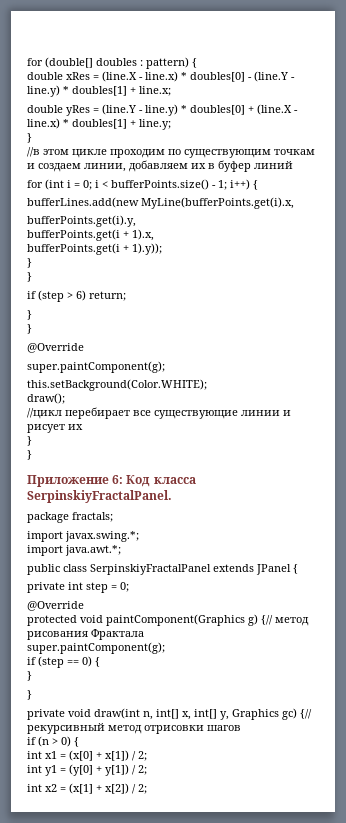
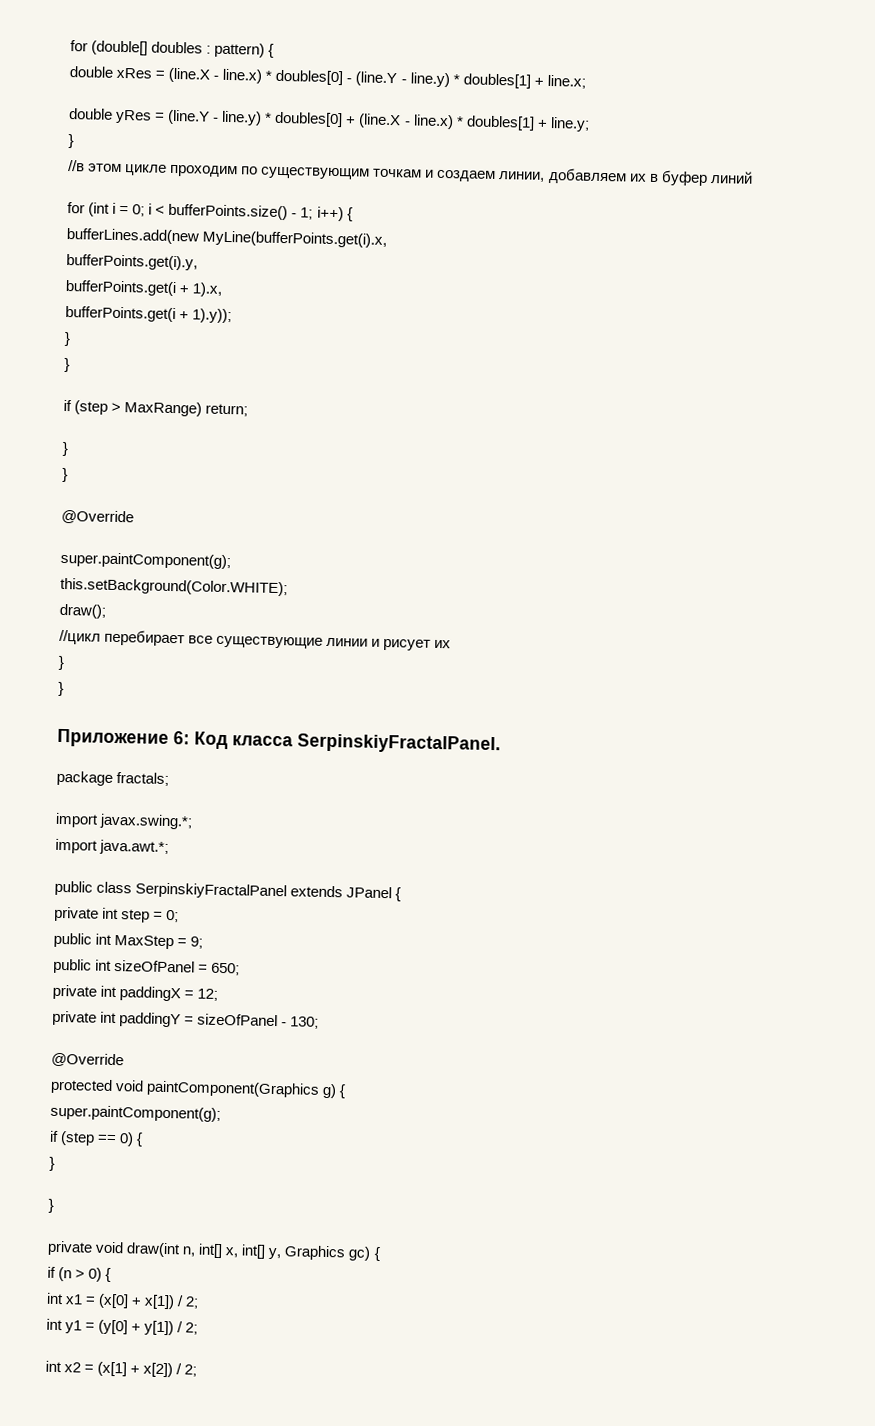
- if (step > 6) return;
+ if (step > MaxRange) return;
+ public int MaxStep = 9;
+ public int sizeOfPanel = 650;
+ private int paddingX = 12;
+ private int paddingY = sizeOfPanel - 130;
- protected void paintComponent(Graphics g) {// метод рисования Фрактала
+ protected void paintComponent(Graphics g) {
- private void draw(int n, int[] x, int[] y, Graphics gc) {// рекурсивный метод отрисовки шагов
+ private void draw(int n, int[] x, int[] y, Graphics gc) {

